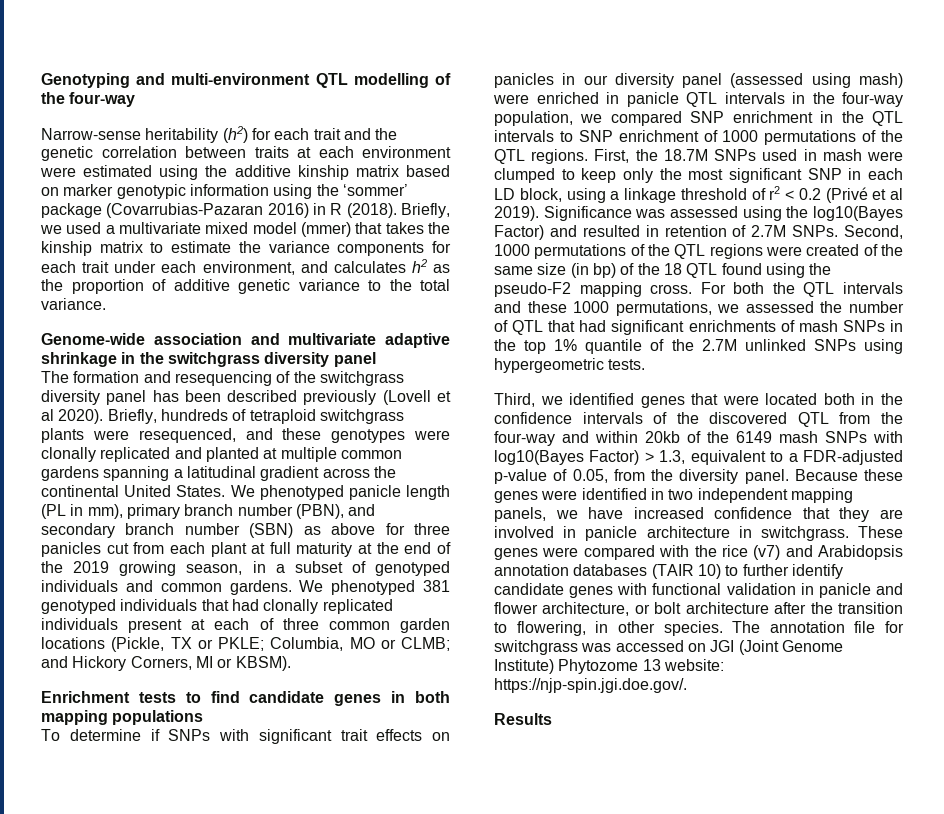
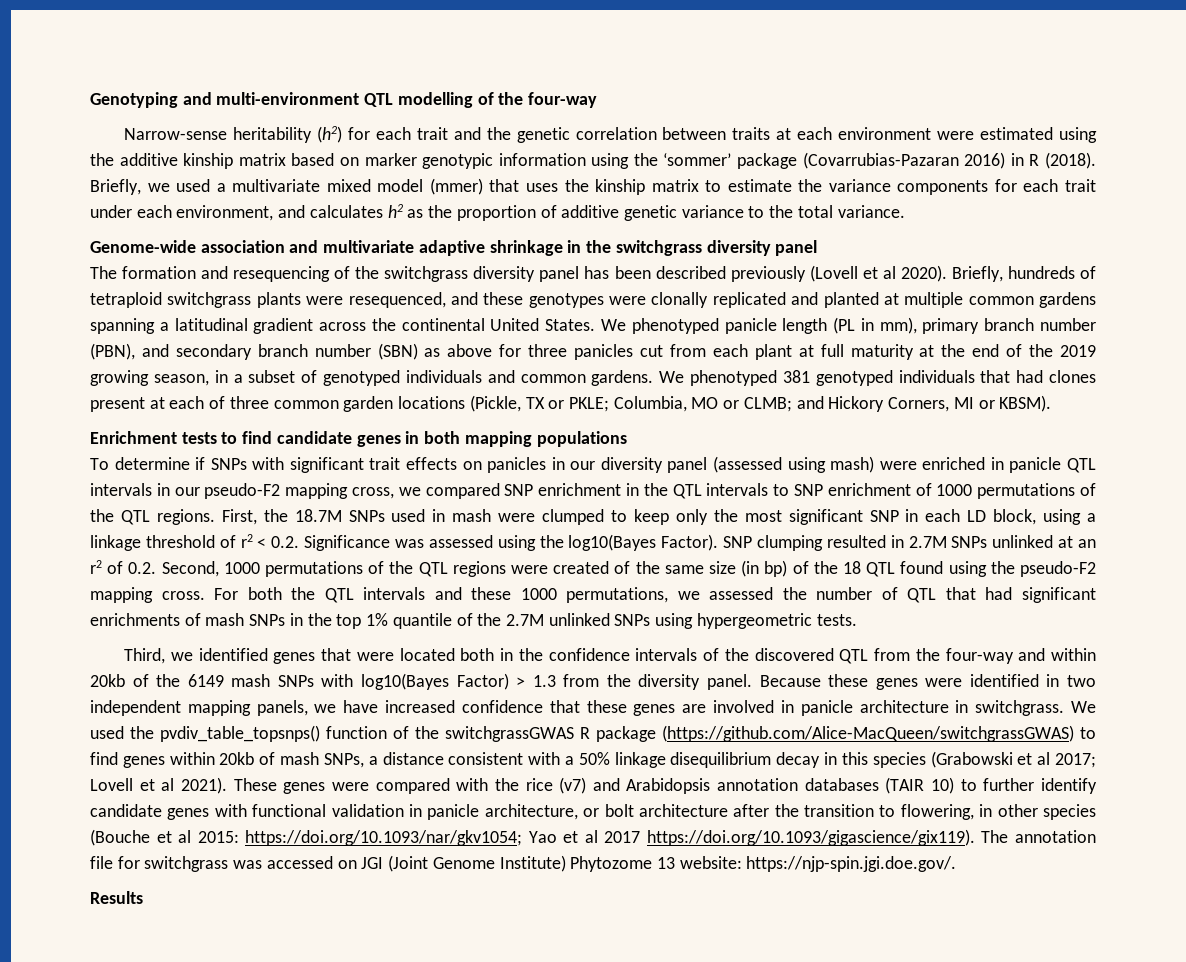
- Briefly, we used a multivariate mixed model (mmer) that takes the kinship matrix to estimate the variance components for each trait under each environment, and calculates h2 as the proportion of additive genetic variance to the total variance.
+ Briefly, we used a multivariate mixed model (mmer) that uses the kinship matrix to estimate the variance components for each trait under each environment, and calculates h2 as the proportion of additive genetic variance to the total variance.
- We phenotyped 381 genotyped individuals that had clonally replicated individuals present at each of three common garden locations (Pickle, TX or PKLE; Columbia, MO or CLMB; and Hickory Corners, MI or KBSM).
+ We phenotyped 381 genotyped individuals that had clones present at each of three common garden locations (Pickle, TX or PKLE; Columbia, MO or CLMB; and Hickory Corners, MI or KBSM).
- To determine if SNPs with significant trait effects on panicles in our diversity panel (assessed using mash) were enriched in panicle QTL intervals in the four-way population, we compared SNP enrichment in the QTL intervals to SNP enrichment of 1000 permutations of the QTL regions.
+ To determine if SNPs with significant trait effects on panicles in our diversity panel (assessed using mash) were enriched in panicle QTL intervals in our pseudo-F2 mapping cross, we compared SNP enrichment in the QTL intervals to SNP enrichment of 1000 permutations of the QTL regions.
- First, the 18.7M SNPs used in mash were clumped to keep only the most significant SNP in each LD block, using a linkage threshold of r2 < 0.2 (Privé et al 2019). Significance was assessed using the log10(Bayes Factor) and resulted in retention of 2.7M SNPs. Second, 1000 permutations of the QTL regions were created of the same size (in bp) of the 18 QTL found using the pseudo-F2 mapping cross.
+ First, the 18.7M SNPs used in mash were clumped to keep only the most significant SNP in each LD block, using a linkage threshold of r2 < 0.2. Significance was assessed using the log10(Bayes Factor). SNP clumping resulted in 2.7M SNPs unlinked at an r2 of 0.2. Second, 1000 permutations of the QTL regions were created of the same size (in bp) of the 18 QTL found using the pseudo-F2 mapping cross.
- Third, we identified genes that were located both in the confidence intervals of the discovered QTL from the four-way and within 20kb of the 6149 mash SNPs with log10(Bayes Factor) > 1.3, equivalent to a FDR-adjusted p-value of 0.05, from the diversity panel.
+ Third, we identified genes that were located both in the confidence intervals of the discovered QTL from the four-way and within 20kb of the 6149 mash SNPs with log10(Bayes Factor) > 1.3 from the diversity panel.
- Because these genes were identified in two independent mapping panels, we have increased confidence that they are involved in panicle architecture in switchgrass.
+ Because these genes were identified in two independent mapping panels, we have increased confidence that these genes are involved in panicle architecture in switchgrass.
+ We used the pvdiv_table_topsnps() function of the switchgrassGWAS R package (https://github.com/Alice-MacQueen/switchgrassGWAS) to find genes within 20kb of mash SNPs, a distance consistent with a 50% linkage disequilibrium decay in this species (Grabowski et al 2017; Lovell et al 2021).
- These genes were compared with the rice (v7) and Arabidopsis annotation databases (TAIR 10) to further identify candidate genes with functional validation in panicle and flower architecture, or bolt architecture after the transition to flowering, in other species. The annotation file for switchgrass was accessed on JGI (Joint Genome Institute) Phytozome 13 website: https://njp-spin.jgi.doe.gov/.
+ These genes were compared with the rice (v7) and Arabidopsis annotation databases (TAIR 10) to further identify candidate genes with functional validation in panicle architecture, or bolt architecture after the transition to flowering, in other species (Bouche et al 2015: https://doi.org/10.1093/nar/gkv1054; Yao et al 2017 https://doi.org/10.1093/gigascience/gix119). The annotation file for switchgrass was accessed on JGI (Joint Genome Institute) Phytozome 13 website: https://njp-spin.jgi.doe.gov/.

